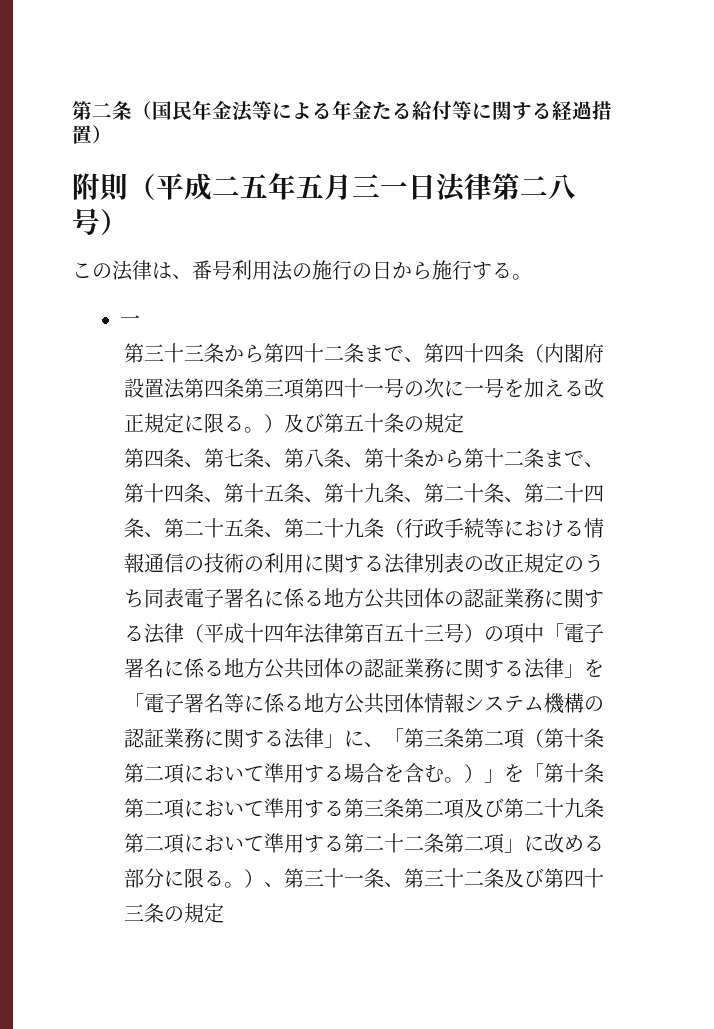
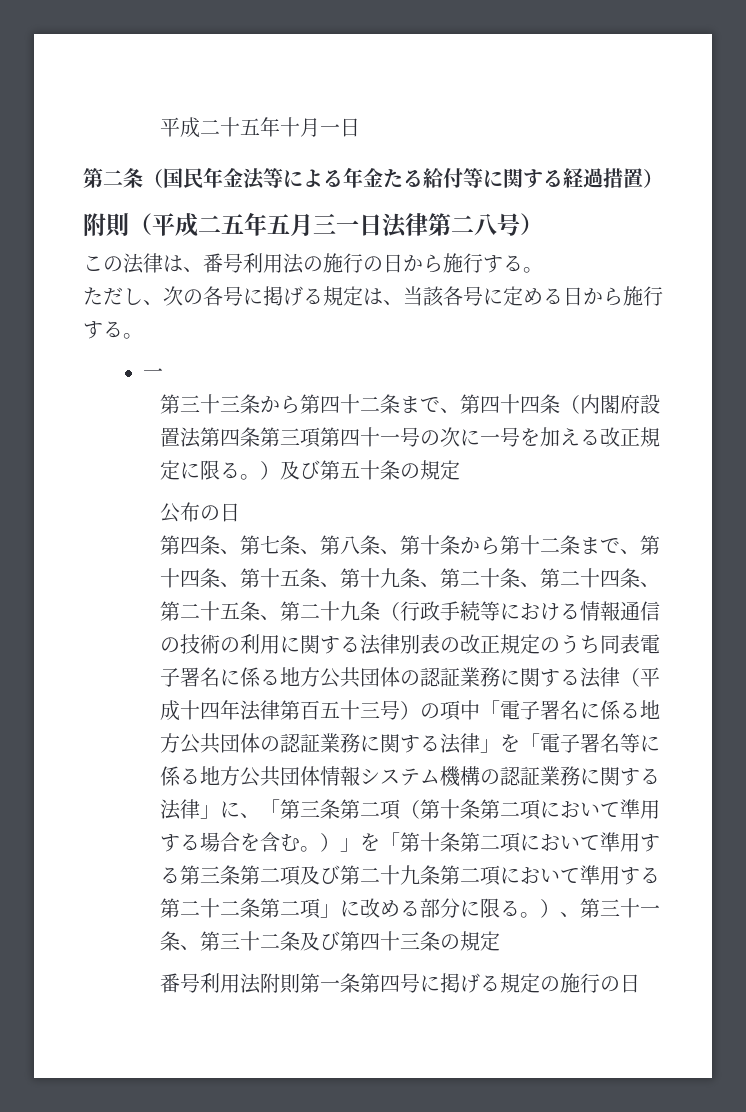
+ 平成二十五年十月一日
+ ただし、次の各号に掲げる規定は、当該各号に定める日から施行する。
+ 公布の日
+ 番号利用法附則第一条第四号に掲げる規定の施行の日

